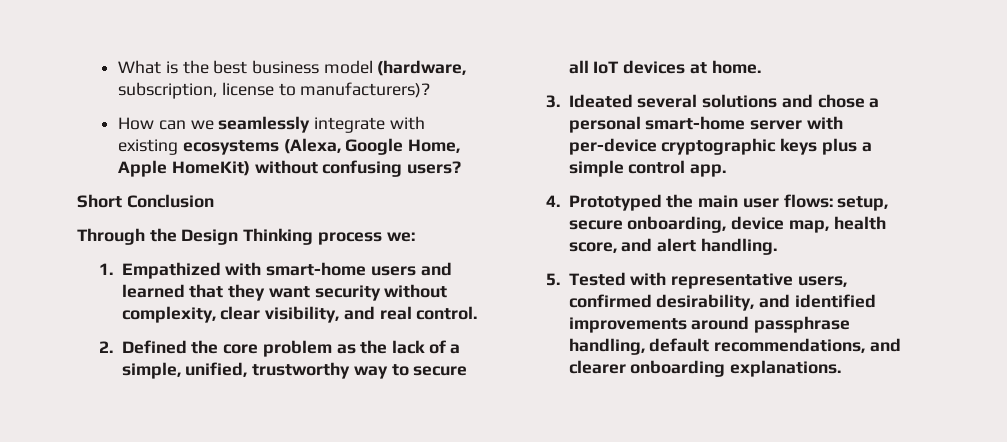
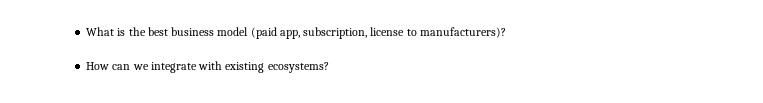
- What is the best business model (hardware, subscription, license to manufacturers)?
+ What is the best business model (paid app, subscription, license to manufacturers)?
- How can we seamlessly integrate with existing ecosystems (Alexa, Google Home, Apple HomeKit) without confusing users?
- Short Conclusion
- Through the Design Thinking process we:
- 1. Empathized with smart-home users and learned that they want security without complexity, clear visibility, and real control.
- 2. Defined the core problem as the lack of a simple, unified, trustworthy way to secure all IoT devices at home.
- 3. Ideated several solutions and chose a personal smart-home server with per-device cryptographic keys plus a simple control app.
- 4. Prototyped the main user flows: setup, secure onboarding, device map, health score, and alert handling.
- 5. Tested with representative users, confirmed desirability, and identified improvements around passphrase handling, default recommendations, and clearer onboarding explanations.
+ How can we integrate with existing ecosystems?

